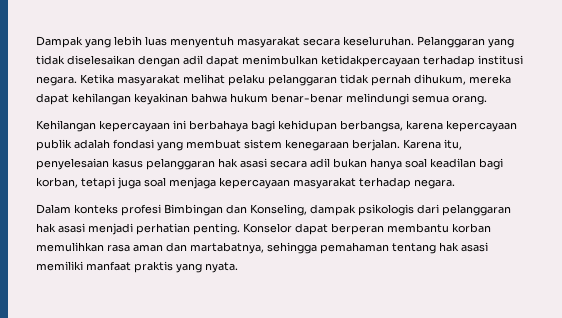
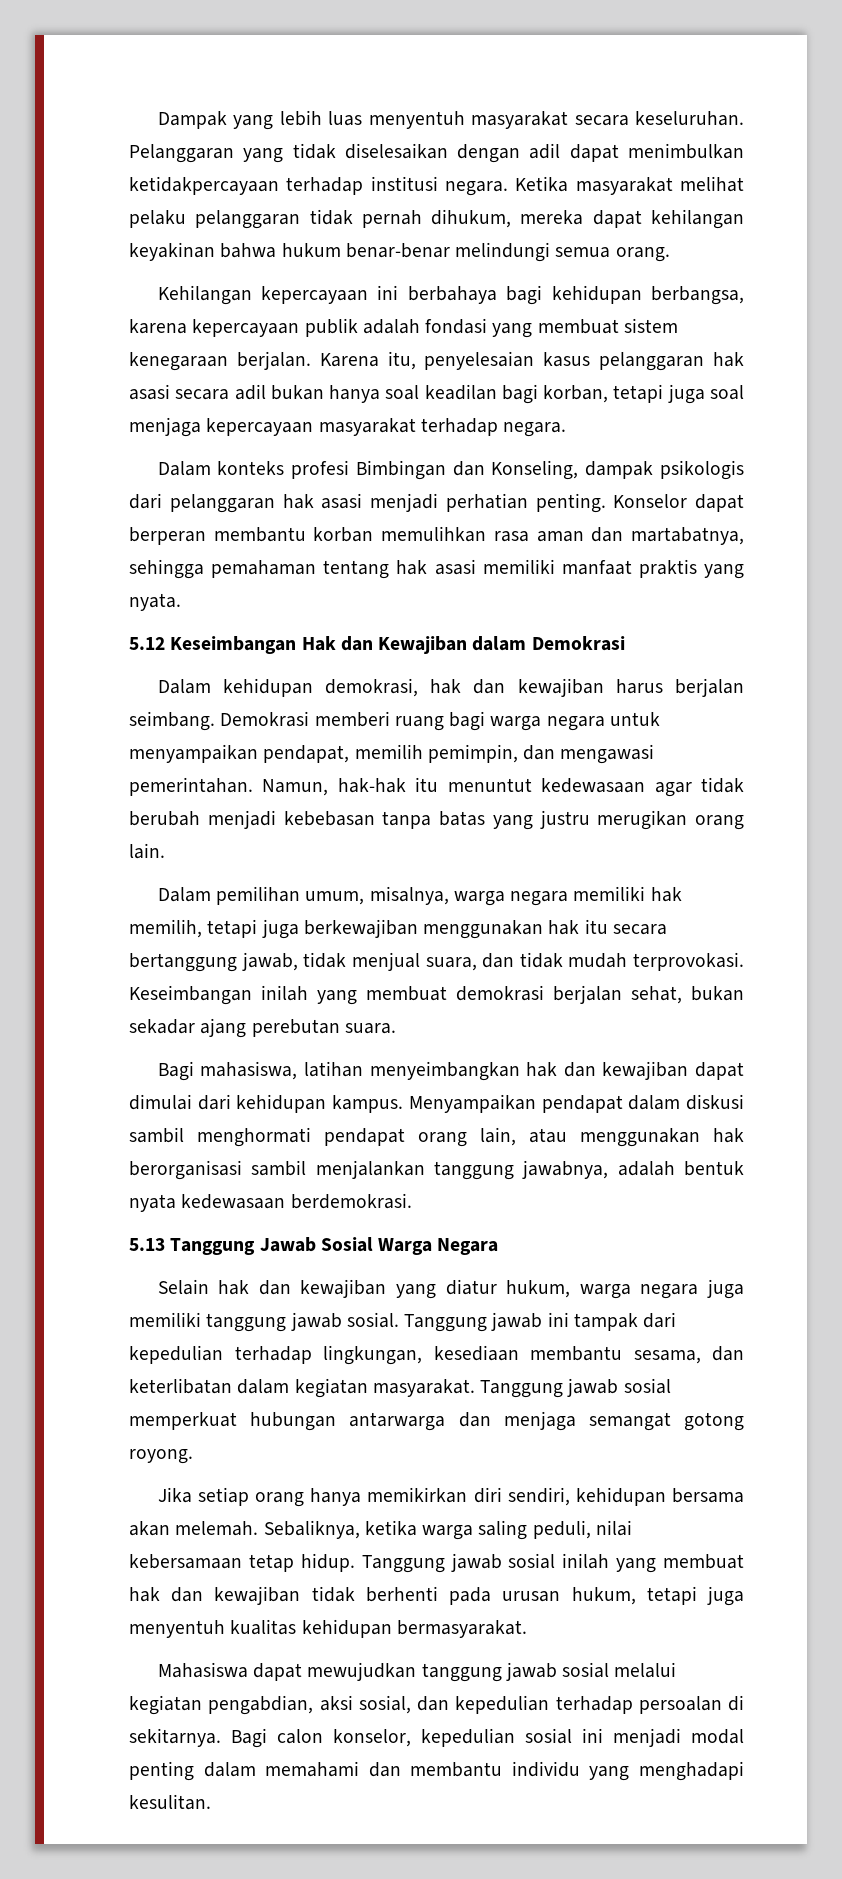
+ 5.12 Keseimbangan Hak dan Kewajiban dalam Demokrasi
+ Dalam kehidupan demokrasi, hak dan kewajiban harus berjalan seimbang. Demokrasi memberi ruang bagi warga negara untuk menyampaikan pendapat, memilih pemimpin, dan mengawasi pemerintahan. Namun, hak-hak itu menuntut kedewasaan agar tidak berubah menjadi kebebasan tanpa batas yang justru merugikan orang lain.
+ Dalam pemilihan umum, misalnya, warga negara memiliki hak memilih, tetapi juga berkewajiban menggunakan hak itu secara bertanggung jawab, tidak menjual suara, dan tidak mudah terprovokasi. Keseimbangan inilah yang membuat demokrasi berjalan sehat, bukan sekadar ajang perebutan suara.
+ Bagi mahasiswa, latihan menyeimbangkan hak dan kewajiban dapat dimulai dari kehidupan kampus. Menyampaikan pendapat dalam diskusi sambil menghormati pendapat orang lain, atau menggunakan hak berorganisasi sambil menjalankan tanggung jawabnya, adalah bentuk nyata kedewasaan berdemokrasi.
+ 5.13 Tanggung Jawab Sosial Warga Negara
+ Selain hak dan kewajiban yang diatur hukum, warga negara juga memiliki tanggung jawab sosial. Tanggung jawab ini tampak dari kepedulian terhadap lingkungan, kesediaan membantu sesama, dan keterlibatan dalam kegiatan masyarakat. Tanggung jawab sosial memperkuat hubungan antarwarga dan menjaga semangat gotong royong.
+ Jika setiap orang hanya memikirkan diri sendiri, kehidupan bersama akan melemah. Sebaliknya, ketika warga saling peduli, nilai kebersamaan tetap hidup. Tanggung jawab sosial inilah yang membuat hak dan kewajiban tidak berhenti pada urusan hukum, tetapi juga menyentuh kualitas kehidupan bermasyarakat.
+ Mahasiswa dapat mewujudkan tanggung jawab sosial melalui kegiatan pengabdian, aksi sosial, dan kepedulian terhadap persoalan di sekitarnya. Bagi calon konselor, kepedulian sosial ini menjadi modal penting dalam memahami dan membantu individu yang menghadapi kesulitan.

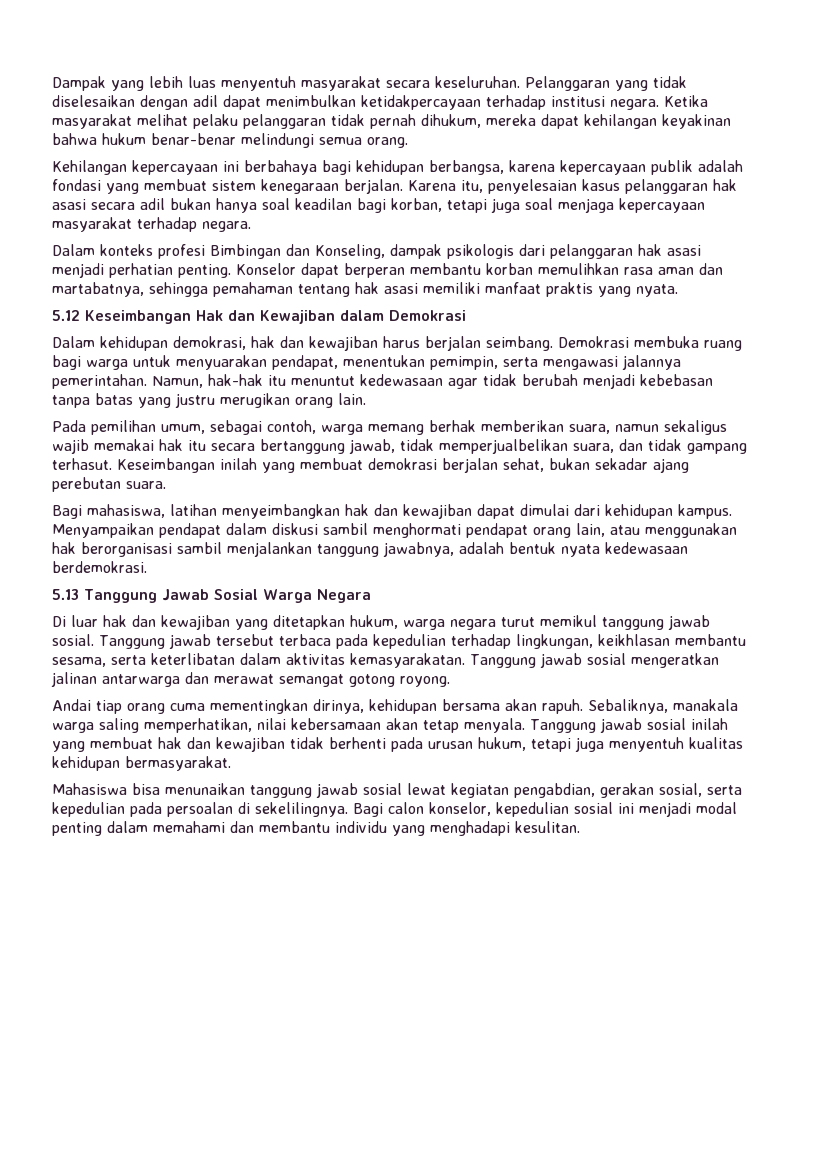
- Demokrasi memberi ruang bagi warga negara untuk menyampaikan pendapat, memilih pemimpin, dan mengawasi pemerintahan.
+ Demokrasi membuka ruang bagi warga untuk menyuarakan pendapat, menentukan pemimpin, serta mengawasi jalannya pemerintahan.
- Dalam pemilihan umum, misalnya, warga negara memiliki hak memilih, tetapi juga berkewajiban menggunakan hak itu secara bertanggung jawab, tidak menjual suara, dan tidak mudah terprovokasi.
+ Pada pemilihan umum, sebagai contoh, warga memang berhak memberikan suara, namun sekaligus wajib memakai hak itu secara bertanggung jawab, tidak memperjualbelikan suara, dan tidak gampang terhasut.
- Selain hak dan kewajiban yang diatur hukum, warga negara juga memiliki tanggung jawab sosial.
+ Di luar hak dan kewajiban yang ditetapkan hukum, warga negara turut memikul tanggung jawab sosial.
- Tanggung jawab ini tampak dari kepedulian terhadap lingkungan, kesediaan membantu sesama, dan keterlibatan dalam kegiatan masyarakat. Tanggung jawab sosial memperkuat hubungan antarwarga dan menjaga semangat gotong royong.
+ Tanggung jawab tersebut terbaca pada kepedulian terhadap lingkungan, keikhlasan membantu sesama, serta keterlibatan dalam aktivitas kemasyarakatan. Tanggung jawab sosial mengeratkan jalinan antarwarga dan merawat semangat gotong royong.
- Jika setiap orang hanya memikirkan diri sendiri, kehidupan bersama akan melemah. Sebaliknya, ketika warga saling peduli, nilai kebersamaan tetap hidup.
+ Andai tiap orang cuma mementingkan dirinya, kehidupan bersama akan rapuh. Sebaliknya, manakala warga saling memperhatikan, nilai kebersamaan akan tetap menyala.
- Mahasiswa dapat mewujudkan tanggung jawab sosial melalui kegiatan pengabdian, aksi sosial, dan kepedulian terhadap persoalan di sekitarnya.
+ Mahasiswa bisa menunaikan tanggung jawab sosial lewat kegiatan pengabdian, gerakan sosial, serta kepedulian pada persoalan di sekelilingnya.

